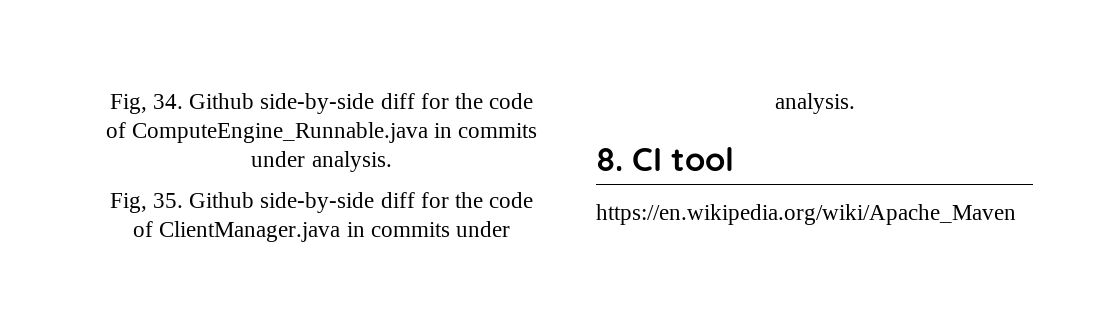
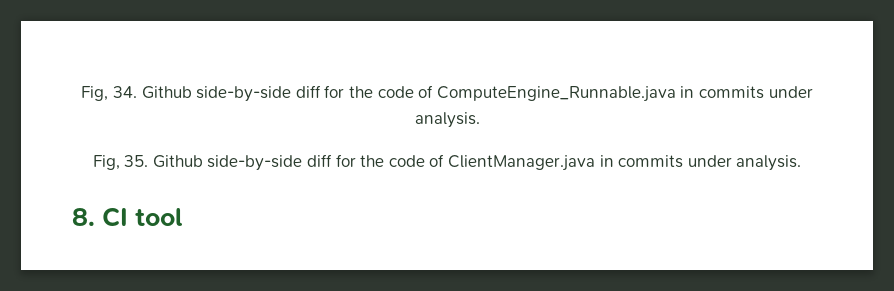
- https://en.wikipedia.org/wiki/Apache_Maven

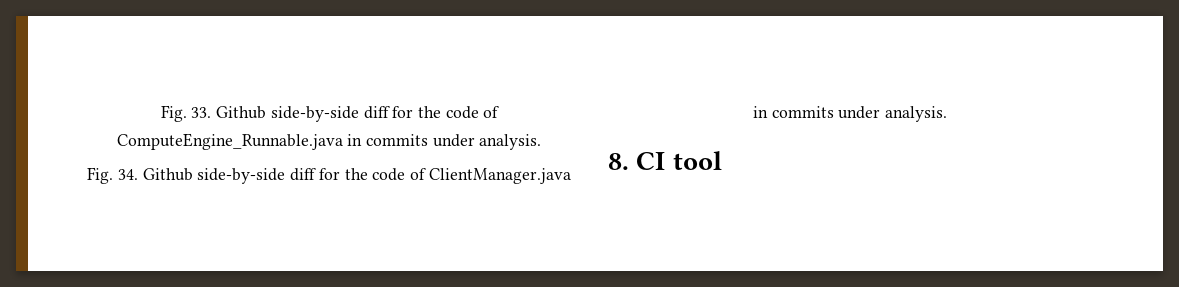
- Fig, 34. Github side-by-side diff for the code of ComputeEngine_Runnable.java in commits under analysis.
+ Fig. 33. Github side-by-side diff for the code of ComputeEngine_Runnable.java in commits under analysis.
- Fig, 35. Github side-by-side diff for the code of ClientManager.java in commits under analysis.
+ Fig. 34. Github side-by-side diff for the code of ClientManager.java in commits under analysis.

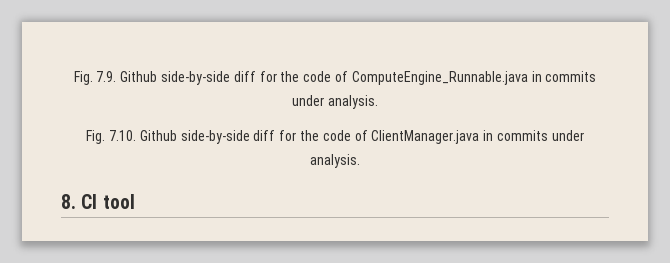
- Fig. 33. Github side-by-side diff for the code of ComputeEngine_Runnable.java in commits under analysis.
+ Fig. 7.9. Github side-by-side diff for the code of ComputeEngine_Runnable.java in commits under analysis.
- Fig. 34. Github side-by-side diff for the code of ClientManager.java in commits under analysis.
+ Fig. 7.10. Github side-by-side diff for the code of ClientManager.java in commits under analysis.

